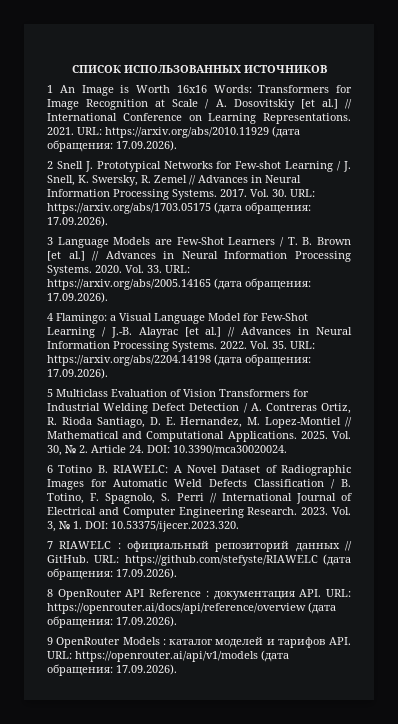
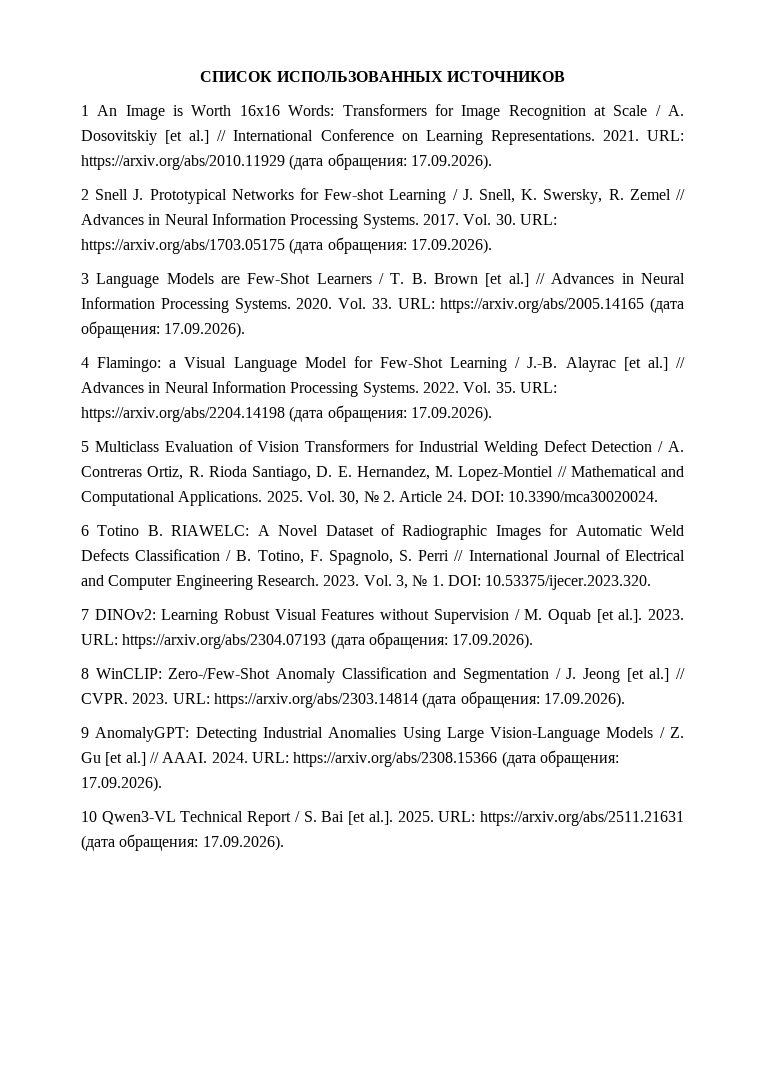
- 7 RIAWELC : официальный репозиторий данных // GitHub. URL: https://github.com/stefyste/RIAWELC (дата обращения: 17.09.2026).
- 8 OpenRouter API Reference : документация API. URL: https://openrouter.ai/docs/api/reference/overview (дата обращения: 17.09.2026).
- 9 OpenRouter Models : каталог моделей и тарифов API. URL: https://openrouter.ai/api/v1/models (дата обращения: 17.09.2026).
+ 7 DINOv2: Learning Robust Visual Features without Supervision / M. Oquab [et al.]. 2023. URL: https://arxiv.org/abs/2304.07193 (дата обращения: 17.09.2026).
+ 8 WinCLIP: Zero-/Few-Shot Anomaly Classification and Segmentation / J. Jeong [et al.] // CVPR. 2023. URL: https://arxiv.org/abs/2303.14814 (дата обращения: 17.09.2026).
+ 9 AnomalyGPT: Detecting Industrial Anomalies Using Large Vision-Language Models / Z. Gu [et al.] // AAAI. 2024. URL: https://arxiv.org/abs/2308.15366 (дата обращения: 17.09.2026).
+ 10 Qwen3-VL Technical Report / S. Bai [et al.]. 2025. URL: https://arxiv.org/abs/2511.21631 (дата обращения: 17.09.2026).

